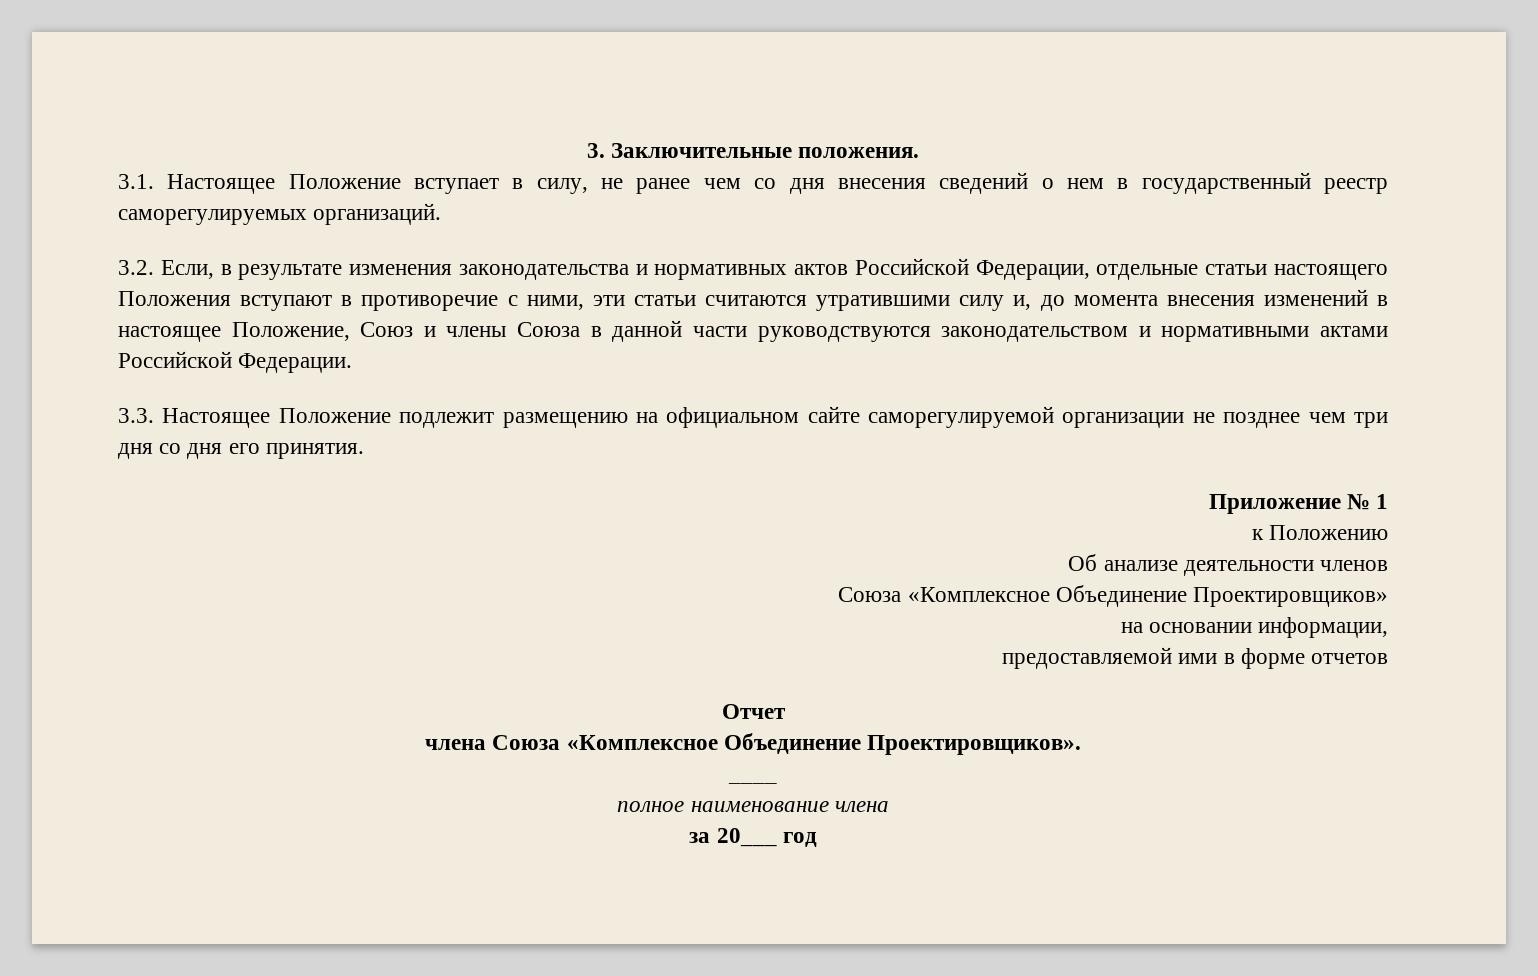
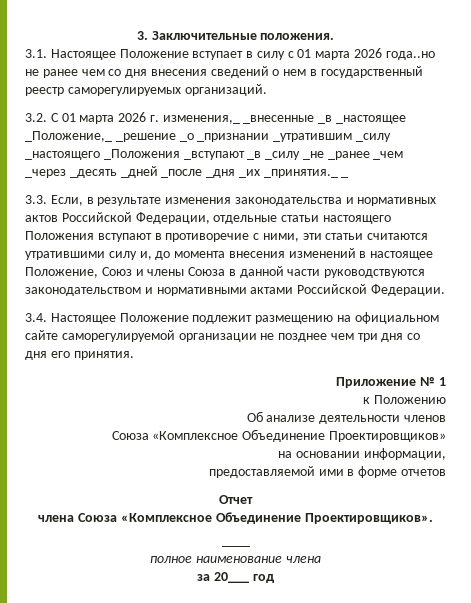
- 3.1. Настоящее Положение вступает в силу, не ранее чем со дня внесения сведений о нем в государственный реестр саморегулируемых организаций.
+ 3.1. Настоящее Положение вступает в силу с 01 марта 2026 года..но не ранее чем со дня внесения сведений о нем в государственный реестр саморегулируемых организаций.
- 3.2. Если, в результате изменения законодательства и нормативных актов Российской Федерации, отдельные статьи настоящего Положения вступают в противоречие с ними, эти статьи считаются утратившими силу и, до момента внесения изменений в настоящее Положение, Союз и члены Союза в данной части руководствуются законодательством и нормативными актами Российской Федерации.
+ 3.2. С 01 марта 2026 г. изменения,_ _внесенные _в _настоящее _Положение,_ _решение _о _признании _утратившим _силу _настоящего _Положения _вступают _в _силу _не _ранее _чем _через _десять _дней _после _дня _их _принятия._ _
+ 3.3. Если, в результате изменения законодательства и нормативных актов Российской Федерации, отдельные статьи настоящего Положения вступают в противоречие с ними, эти статьи считаются утратившими силу и, до момента внесения изменений в настоящее Положение, Союз и члены Союза в данной части руководствуются законодательством и нормативными актами Российской Федерации.
- 3.3. Настоящее Положение подлежит размещению на официальном сайте саморегулируемой организации не позднее чем три дня со дня его принятия.
+ 3.4. Настоящее Положение подлежит размещению на официальном сайте саморегулируемой организации не позднее чем три дня со дня его принятия.

